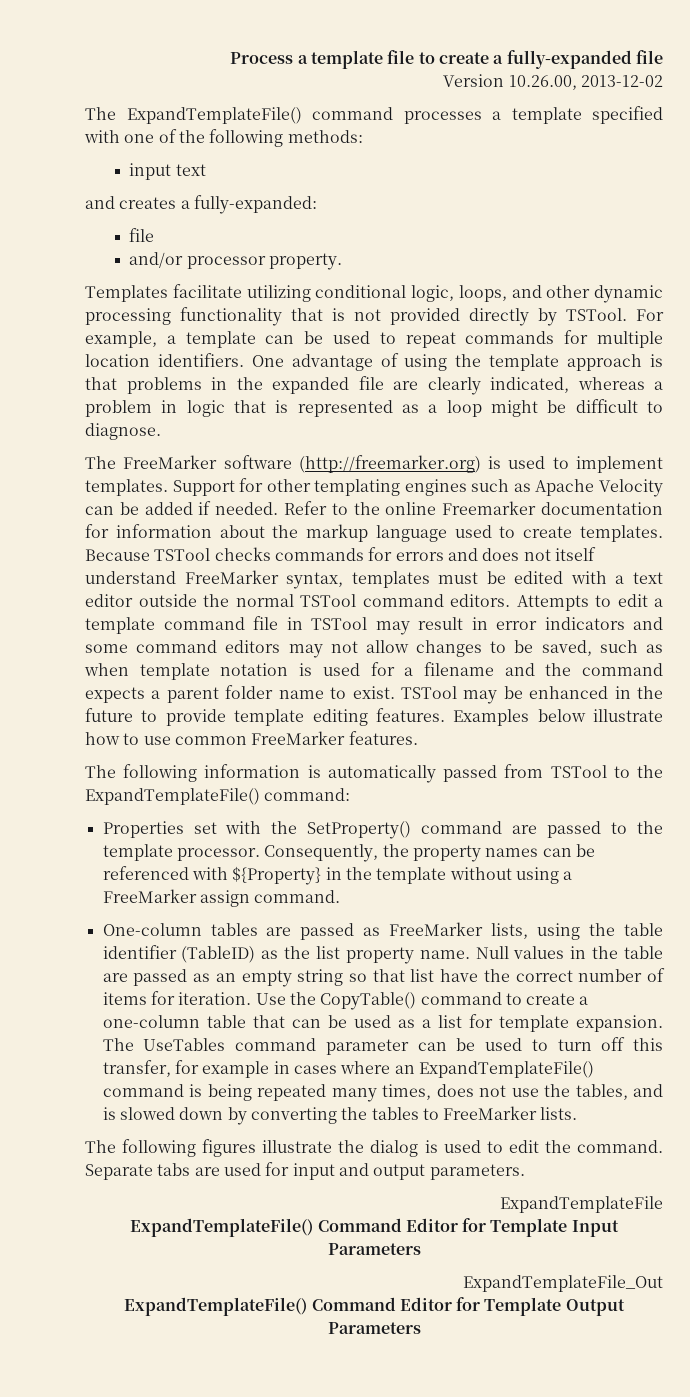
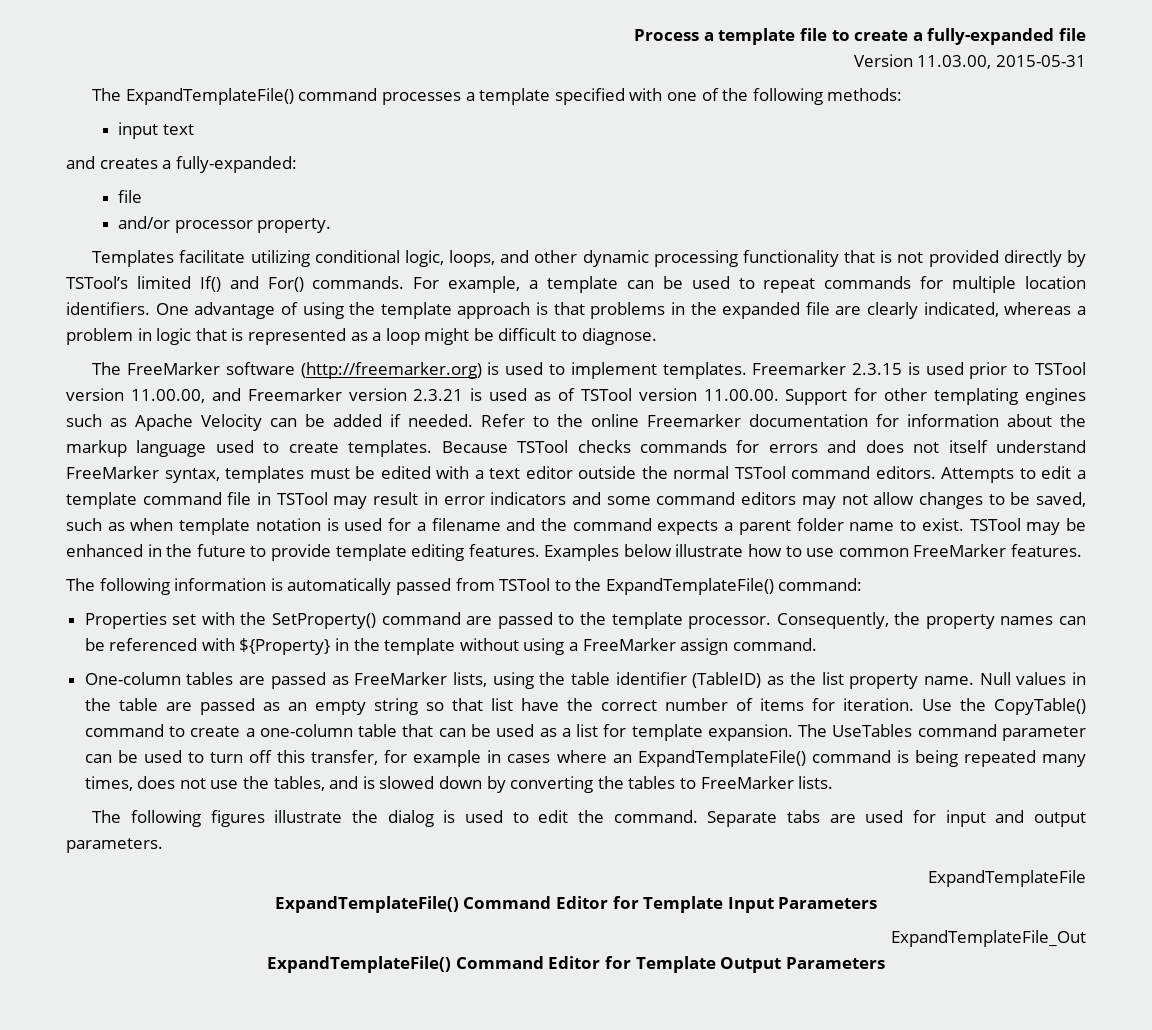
- Version 10.26.00, 2013-12-02
+ Version 11.03.00, 2015-05-31
- Templates facilitate utilizing conditional logic, loops, and other dynamic processing functionality that is not provided directly by TSTool.
+ Templates facilitate utilizing conditional logic, loops, and other dynamic processing functionality that is not provided directly by TSTool’s limited If() and For() commands.
- Support for other templating engines such as Apache Velocity can be added if needed.
+ Freemarker 2.3.15 is used prior to TSTool version 11.00.00, and Freemarker version 2.3.21 is used as of TSTool version 11.00.00. Support for other templating engines such as Apache Velocity can be added if needed.

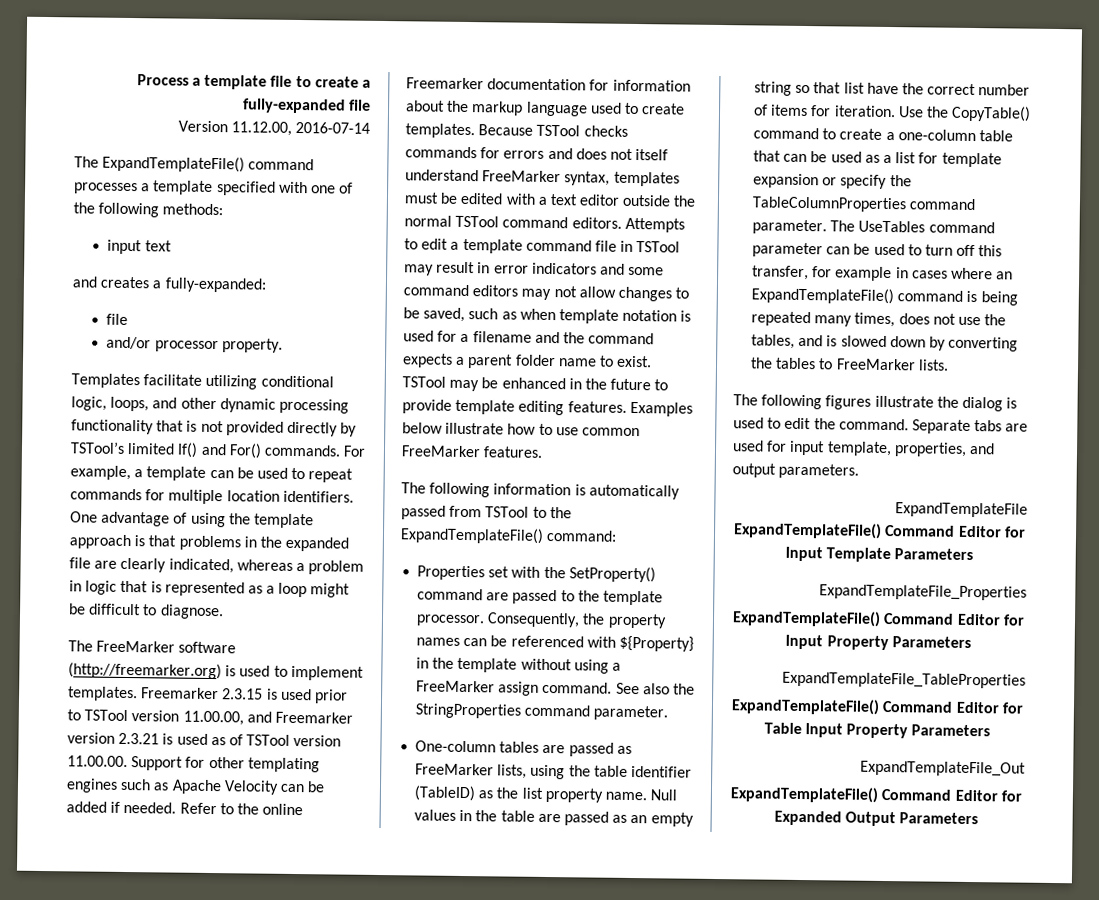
- Version 11.03.00, 2015-05-31
+ Version 11.12.00, 2016-07-14
+ See also the StringProperties command parameter.
- Use the CopyTable() command to create a one-column table that can be used as a list for template expansion.
+ Use the CopyTable() command to create a one-column table that can be used as a list for template expansion or specify the TableColumnProperties command parameter.
- Separate tabs are used for input and output parameters.
+ Separate tabs are used for input template, properties, and output parameters.
- ExpandTemplateFile() Command Editor for Template Input Parameters
+ ExpandTemplateFile() Command Editor for Input Template Parameters
+ ExpandTemplateFile_Properties
+ ExpandTemplateFile() Command Editor for Input Property Parameters
+ ExpandTemplateFile_TableProperties
+ ExpandTemplateFile() Command Editor for Table Input Property Parameters
- ExpandTemplateFile() Command Editor for Template Output Parameters
+ ExpandTemplateFile() Command Editor for Expanded Output Parameters

